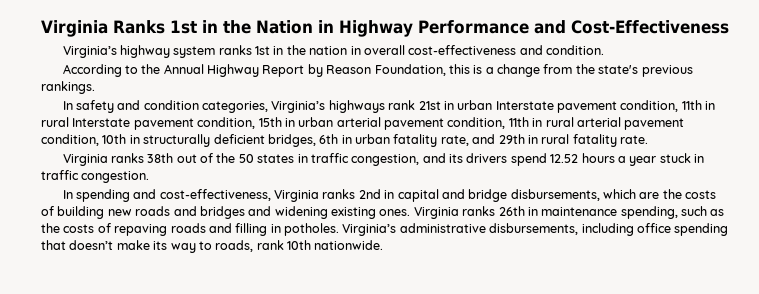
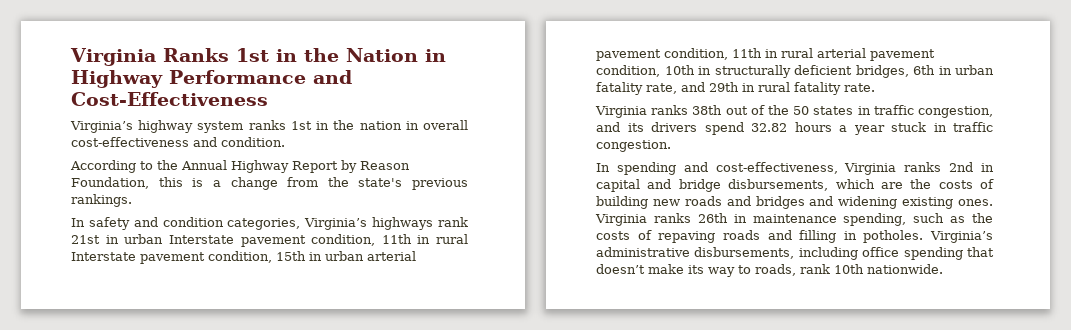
- Virginia ranks 38th out of the 50 states in traffic congestion, and its drivers spend 12.52 hours a year stuck in traffic congestion.
+ Virginia ranks 38th out of the 50 states in traffic congestion, and its drivers spend 32.82 hours a year stuck in traffic congestion.

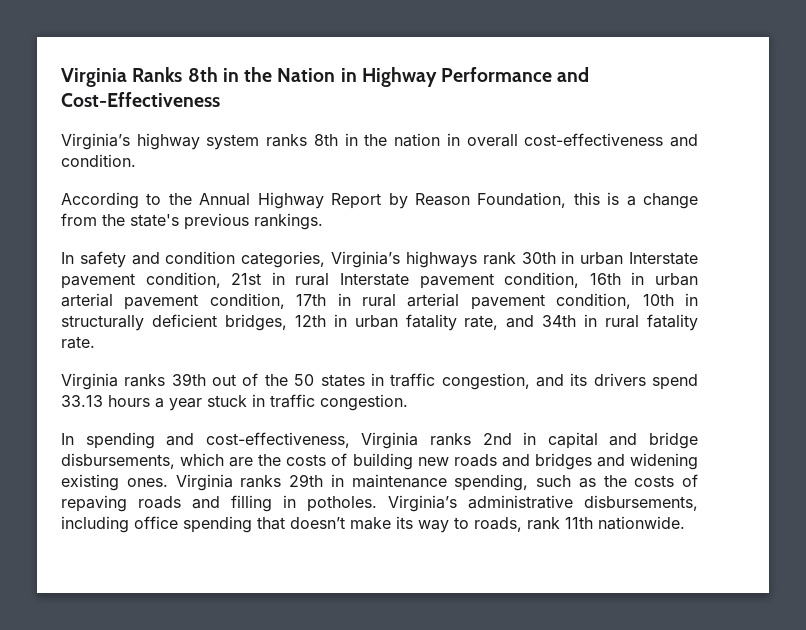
- Virginia Ranks 1st in the Nation in Highway Performance and Cost-Effectiveness
+ Virginia Ranks 8th in the Nation in Highway Performance and Cost-Effectiveness
- Virginia’s highway system ranks 1st in the nation in overall cost-effectiveness and condition.
+ Virginia’s highway system ranks 8th in the nation in overall cost-effectiveness and condition.
- In safety and condition categories, Virginia’s highways rank 21st in urban Interstate pavement condition, 11th in rural Interstate pavement condition, 15th in urban arterial pavement condition, 11th in rural arterial pavement condition, 10th in structurally deficient bridges, 6th in urban fatality rate, and 29th in rural fatality rate.
+ In safety and condition categories, Virginia’s highways rank 30th in urban Interstate pavement condition, 21st in rural Interstate pavement condition, 16th in urban arterial pavement condition, 17th in rural arterial pavement condition, 10th in structurally deficient bridges, 12th in urban fatality rate, and 34th in rural fatality rate.
- Virginia ranks 38th out of the 50 states in traffic congestion, and its drivers spend 32.82 hours a year stuck in traffic congestion.
+ Virginia ranks 39th out of the 50 states in traffic congestion, and its drivers spend 33.13 hours a year stuck in traffic congestion.
- Virginia ranks 26th in maintenance spending, such as the costs of repaving roads and filling in potholes.
+ Virginia ranks 29th in maintenance spending, such as the costs of repaving roads and filling in potholes.
- Virginia’s administrative disbursements, including office spending that doesn’t make its way to roads, rank 10th nationwide.
+ Virginia’s administrative disbursements, including office spending that doesn’t make its way to roads, rank 11th nationwide.

